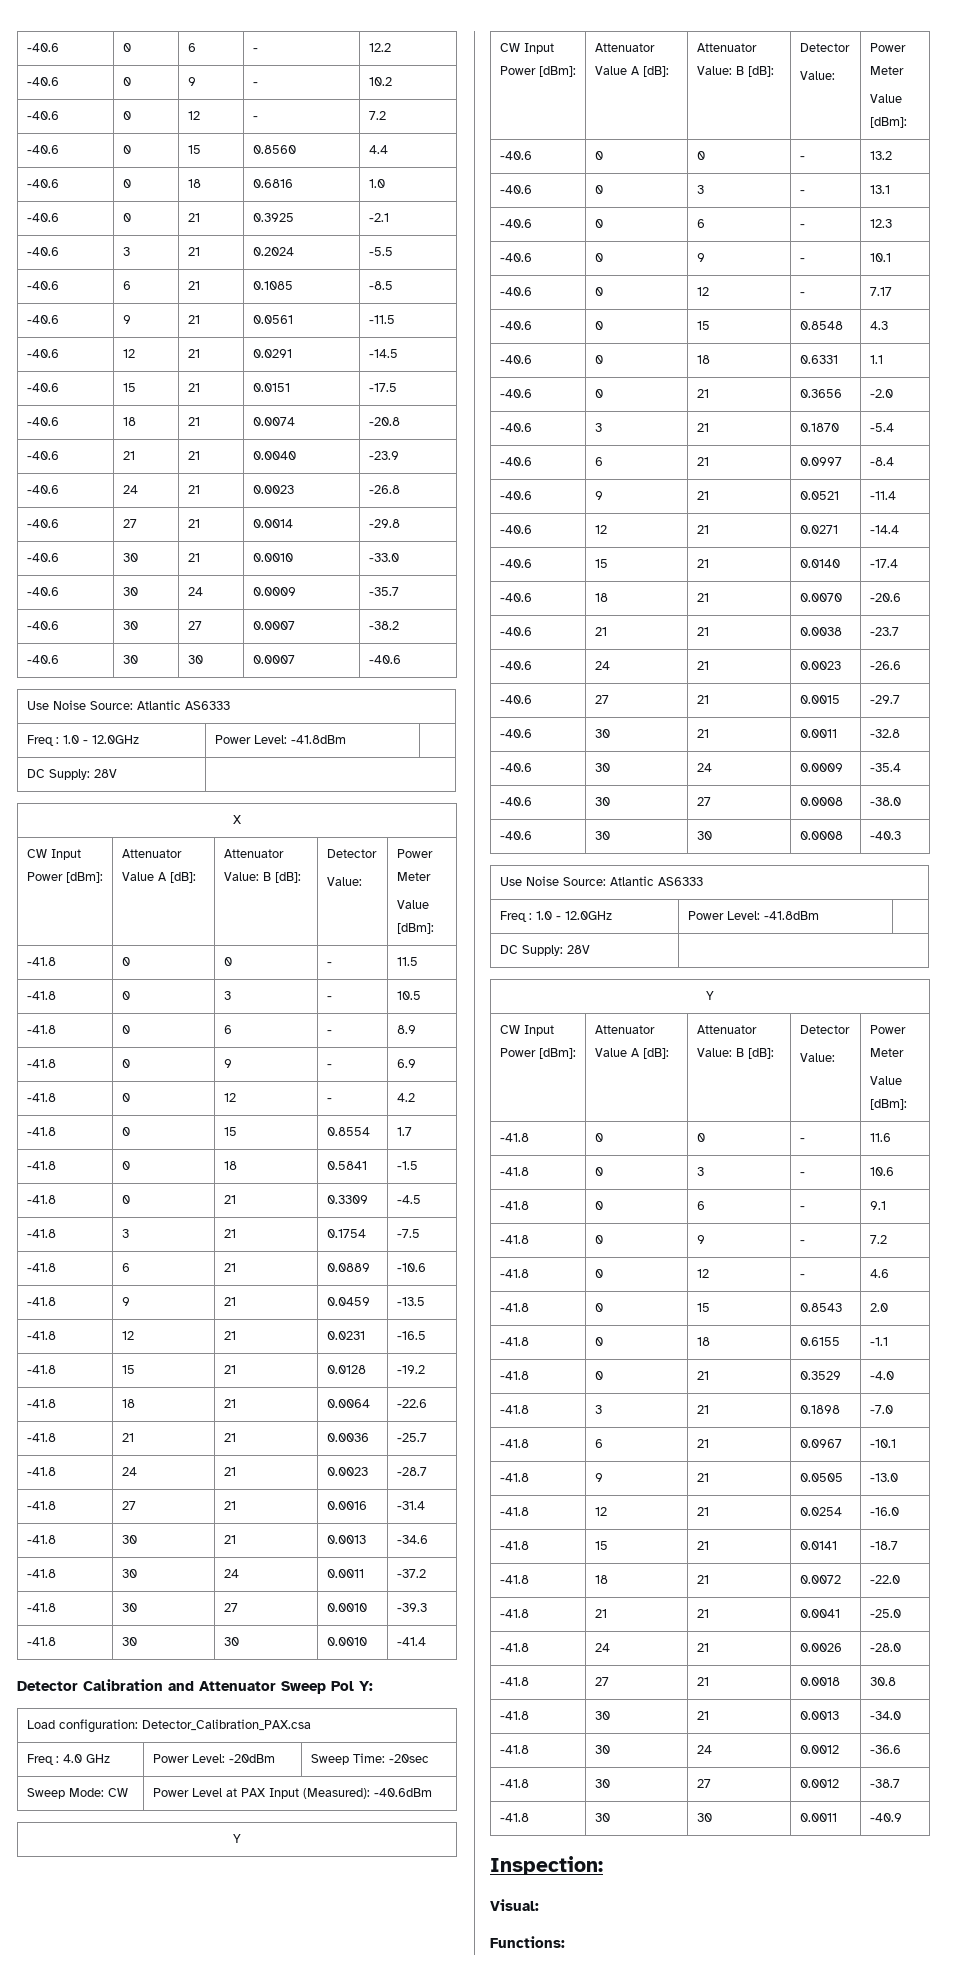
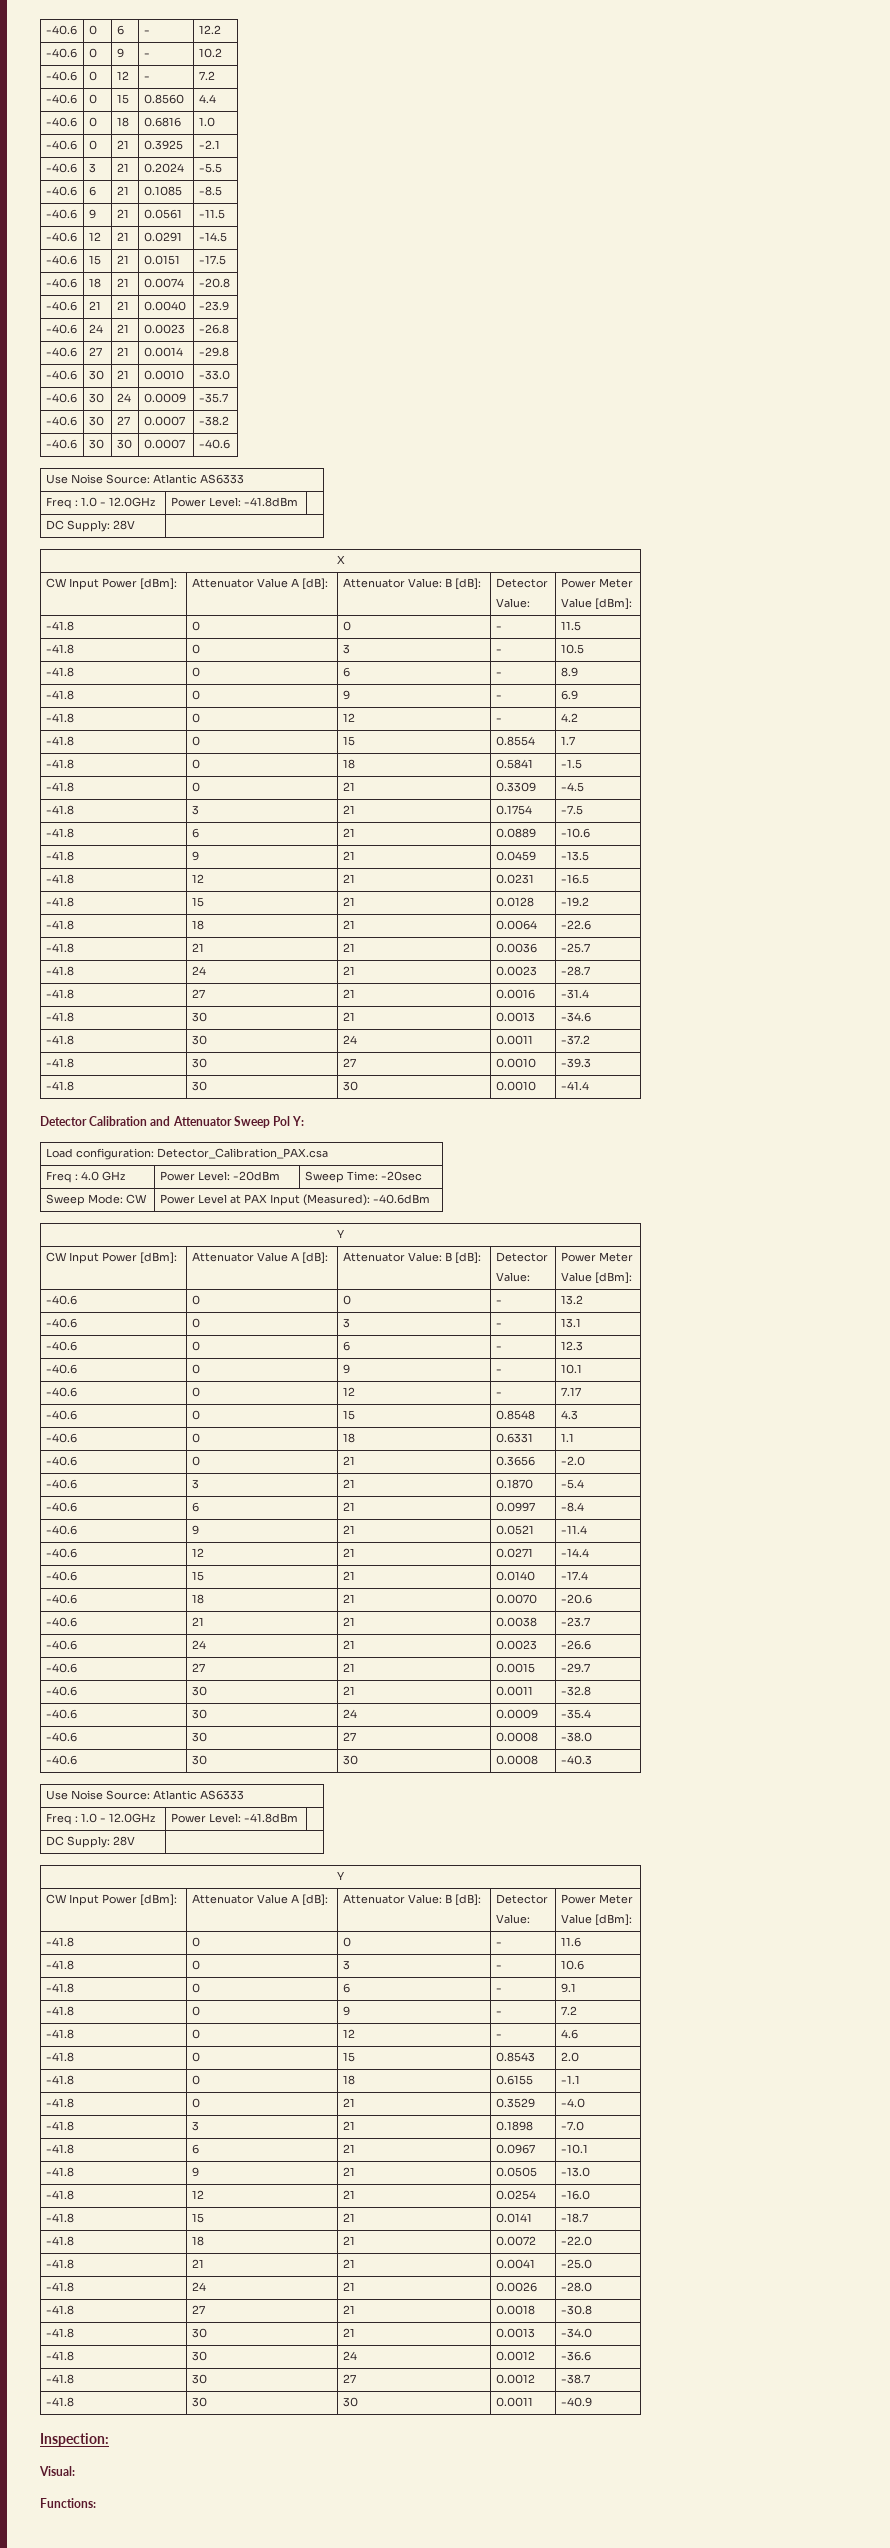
- -41.8 | 27 | 21 | 0.0018 | 30.8
+ -41.8 | 27 | 21 | 0.0018 | -30.8

